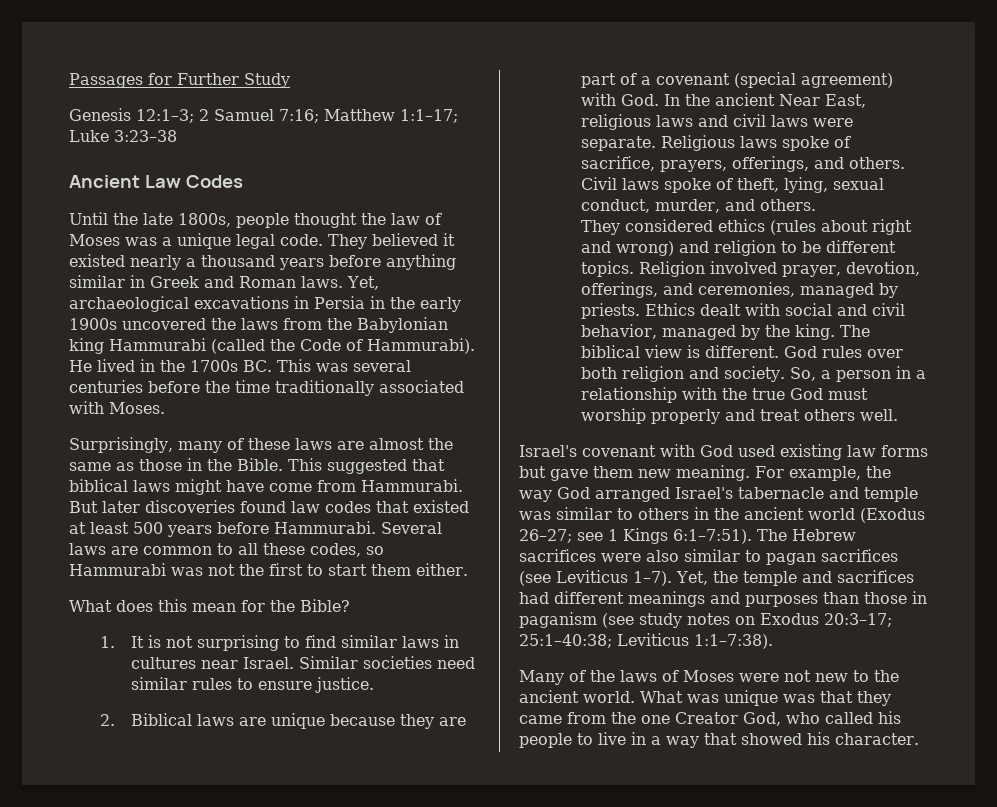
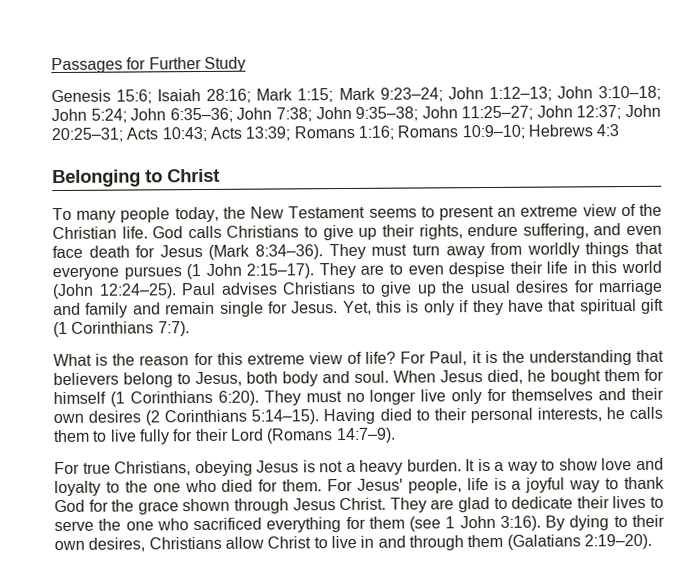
- Genesis 12:1–3; 2 Samuel 7:16; Matthew 1:1–17; Luke 3:23–38
- Ancient Law Codes
- Until the late 1800s, people thought the law of Moses was a unique legal code. They believed it existed nearly a thousand years before anything similar in Greek and Roman laws. Yet, archaeological excavations in Persia in the early 1900s uncovered the laws from the Babylonian king Hammurabi (called the Code of Hammurabi). He lived in the 1700s BC. This was several centuries before the time traditionally associated with Moses.
- Surprisingly, many of these laws are almost the same as those in the Bible. This suggested that biblical laws might have come from Hammurabi. But later discoveries found law codes that existed at least 500 years before Hammurabi. Several laws are common to all these codes, so Hammurabi was not the first to start them either.
- What does this mean for the Bible?
- 1. It is not surprising to find similar laws in cultures near Israel. Similar societies need similar rules to ensure justice.
- 2. Biblical laws are unique because they are part of a covenant (special agreement) with God. In the ancient Near East, religious laws and civil laws were separate. Religious laws spoke of sacrifice, prayers, offerings, and others. Civil laws spoke of theft, lying, sexual conduct, murder, and others.
- They considered ethics (rules about right and wrong) and religion to be different topics. Religion involved prayer, devotion, offerings, and ceremonies, managed by priests. Ethics dealt with social and civil behavior, managed by the king. The biblical view is different. God rules over both religion and society. So, a person in a relationship with the true God must worship properly and treat others well.
- Israel's covenant with God used existing law forms but gave them new meaning. For example, the way God arranged Israel's tabernacle and temple was similar to others in the ancient world (Exodus 26–27; see 1 Kings 6:1–7:51). The Hebrew sacrifices were also similar to pagan sacrifices (see Leviticus 1–7). Yet, the temple and sacrifices had different meanings and purposes than those in paganism (see study notes on Exodus 20:3–17; 25:1–40:38; Leviticus 1:1–7:38).
- Many of the laws of Moses were not new to the ancient world. What was unique was that they came from the one Creator God, who called his people to live in a way that showed his character.
+ Genesis 15:6; Isaiah 28:16; Mark 1:15; Mark 9:23–24; John 1:12–13; John 3:10–18; John 5:24; John 6:35–36; John 7:38; John 9:35–38; John 11:25–27; John 12:37; John 20:25–31; Acts 10:43; Acts 13:39; Romans 1:16; Romans 10:9–10; Hebrews 4:3
+ Belonging to Christ
+ To many people today, the New Testament seems to present an extreme view of the Christian life. God calls Christians to give up their rights, endure suffering, and even face death for Jesus (Mark 8:34–36). They must turn away from worldly things that everyone pursues (1 John 2:15–17). They are to even despise their life in this world (John 12:24–25). Paul advises Christians to give up the usual desires for marriage and family and remain single for Jesus. Yet, this is only if they have that spiritual gift (1 Corinthians 7:7).
+ What is the reason for this extreme view of life? For Paul, it is the understanding that believers belong to Jesus, both body and soul. When Jesus died, he bought them for himself (1 Corinthians 6:20). They must no longer live only for themselves and their own desires (2 Corinthians 5:14–15). Having died to their personal interests, he calls them to live fully for their Lord (Romans 14:7–9).
+ For true Christians, obeying Jesus is not a heavy burden. It is a way to show love and loyalty to the one who died for them. For Jesus' people, life is a joyful way to thank God for the grace shown through Jesus Christ. They are glad to dedicate their lives to serve the one who sacrificed everything for them (see 1 John 3:16). By dying to their own desires, Christians allow Christ to live in and through them (Galatians 2:19–20).

